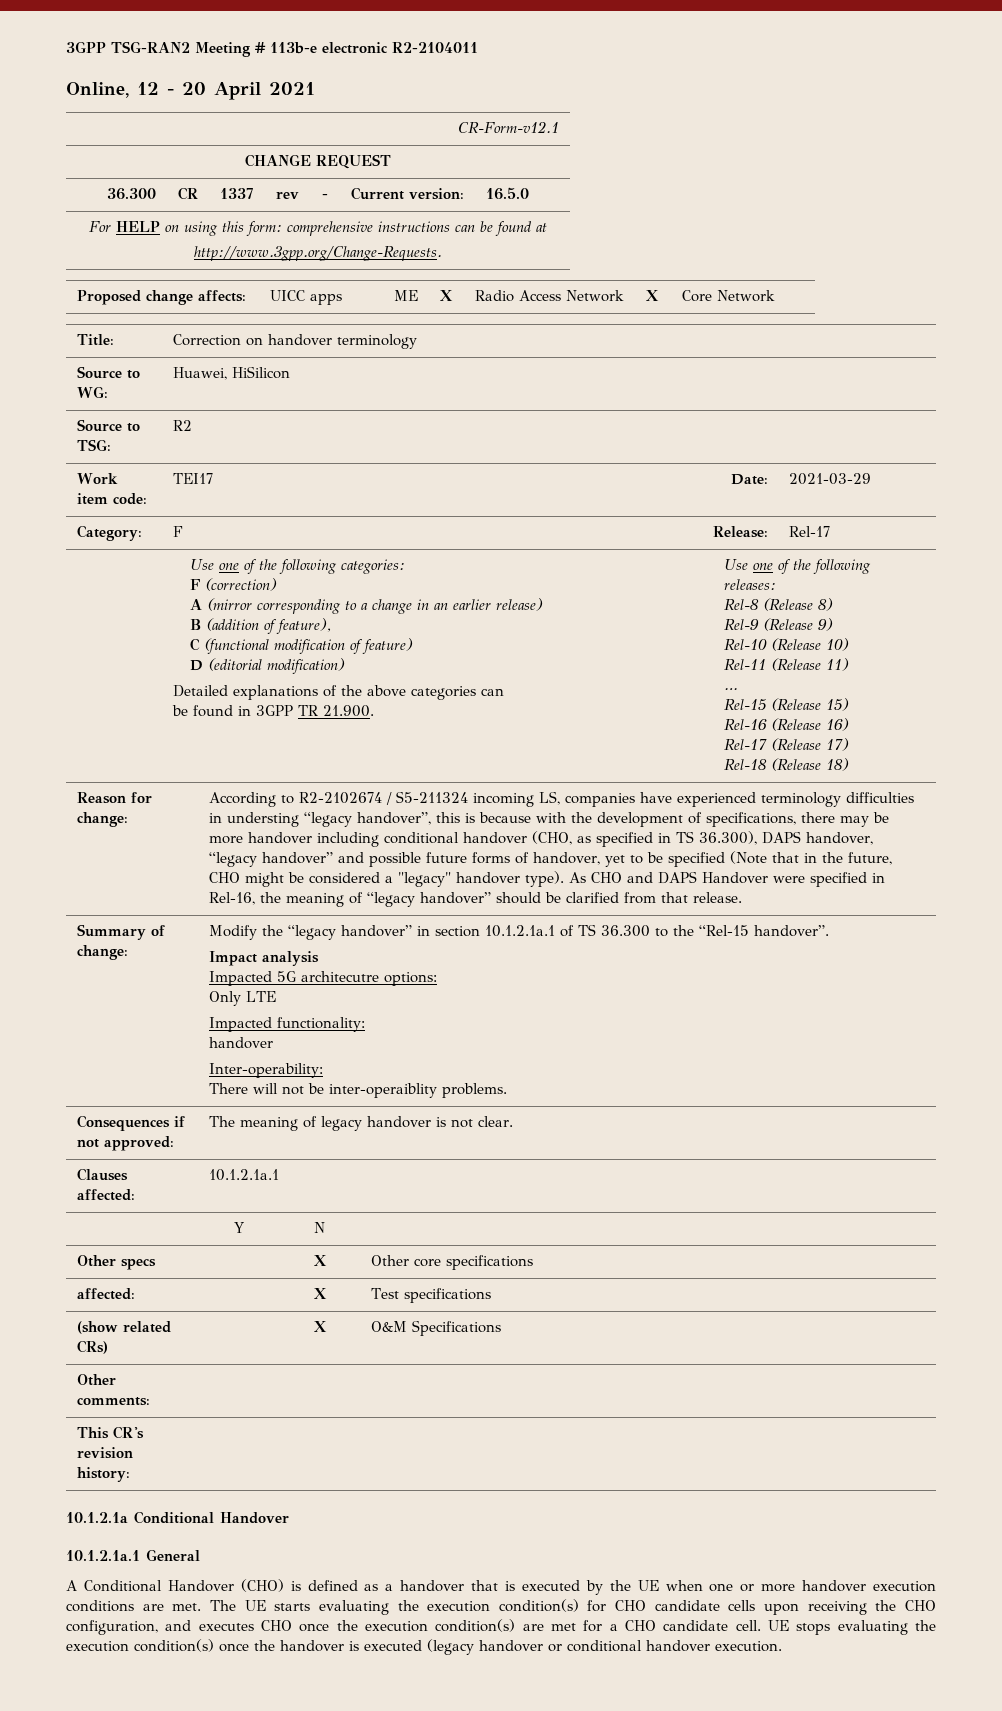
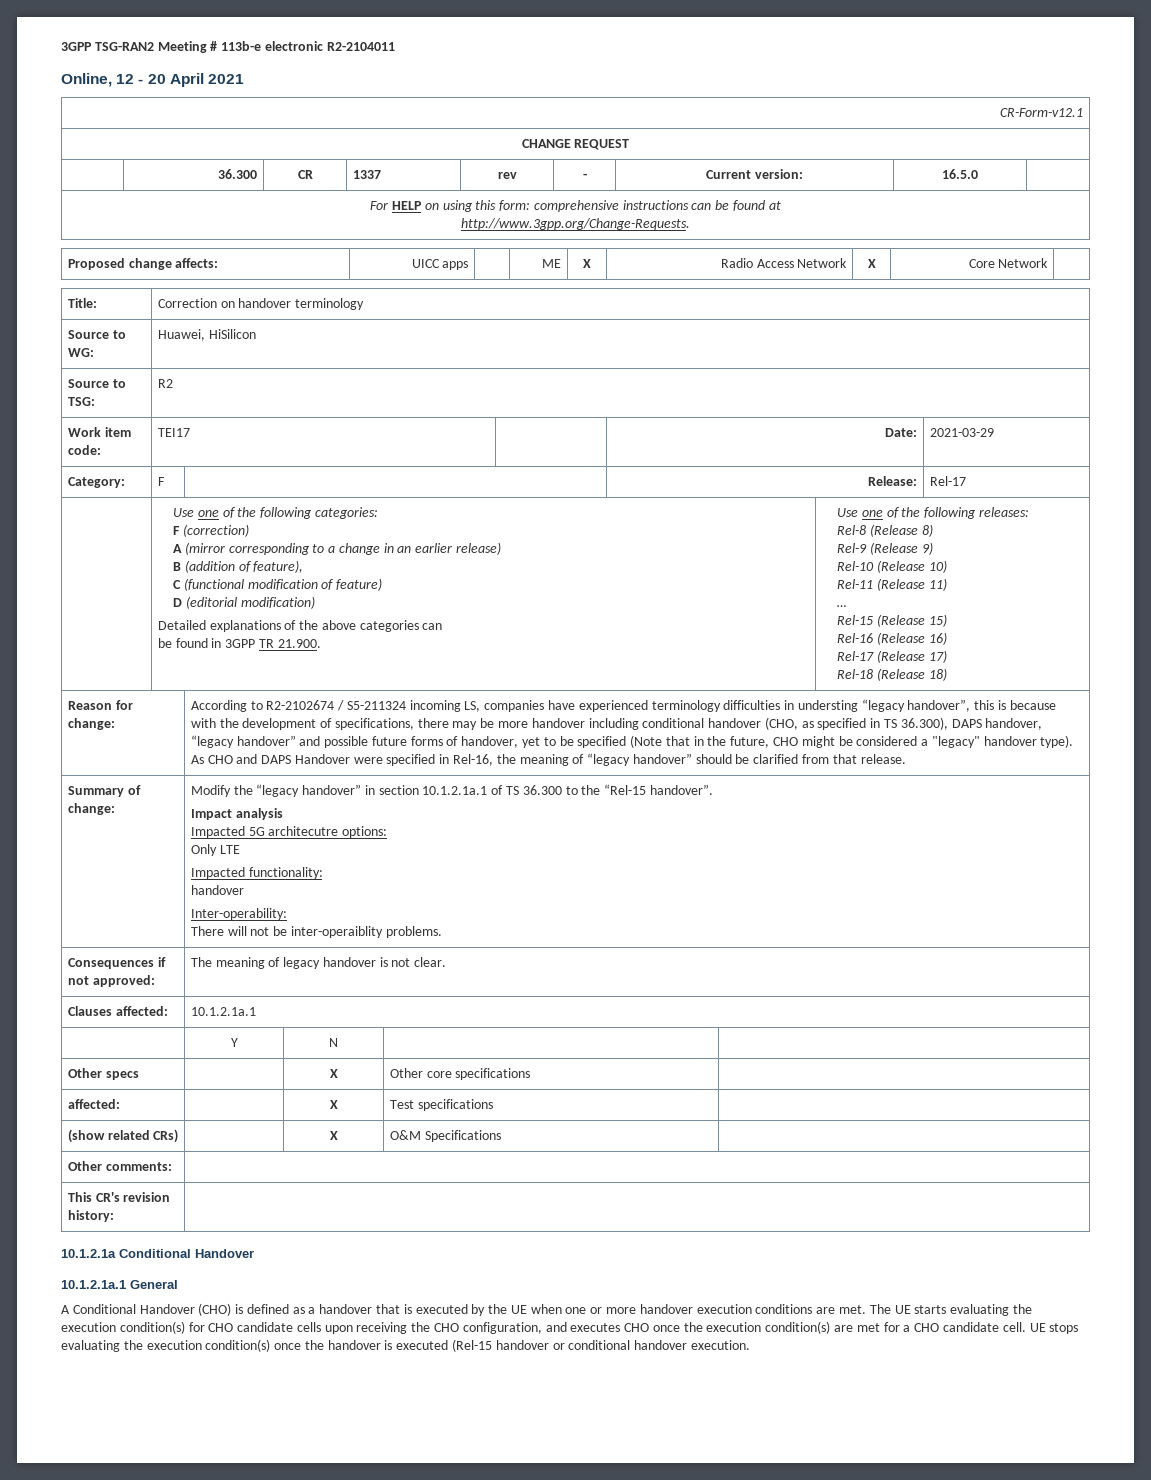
- UE stops evaluating the execution condition(s) once the handover is executed (legacy handover or conditional handover execution.
+ UE stops evaluating the execution condition(s) once the handover is executed (Rel-15 handover or conditional handover execution.

